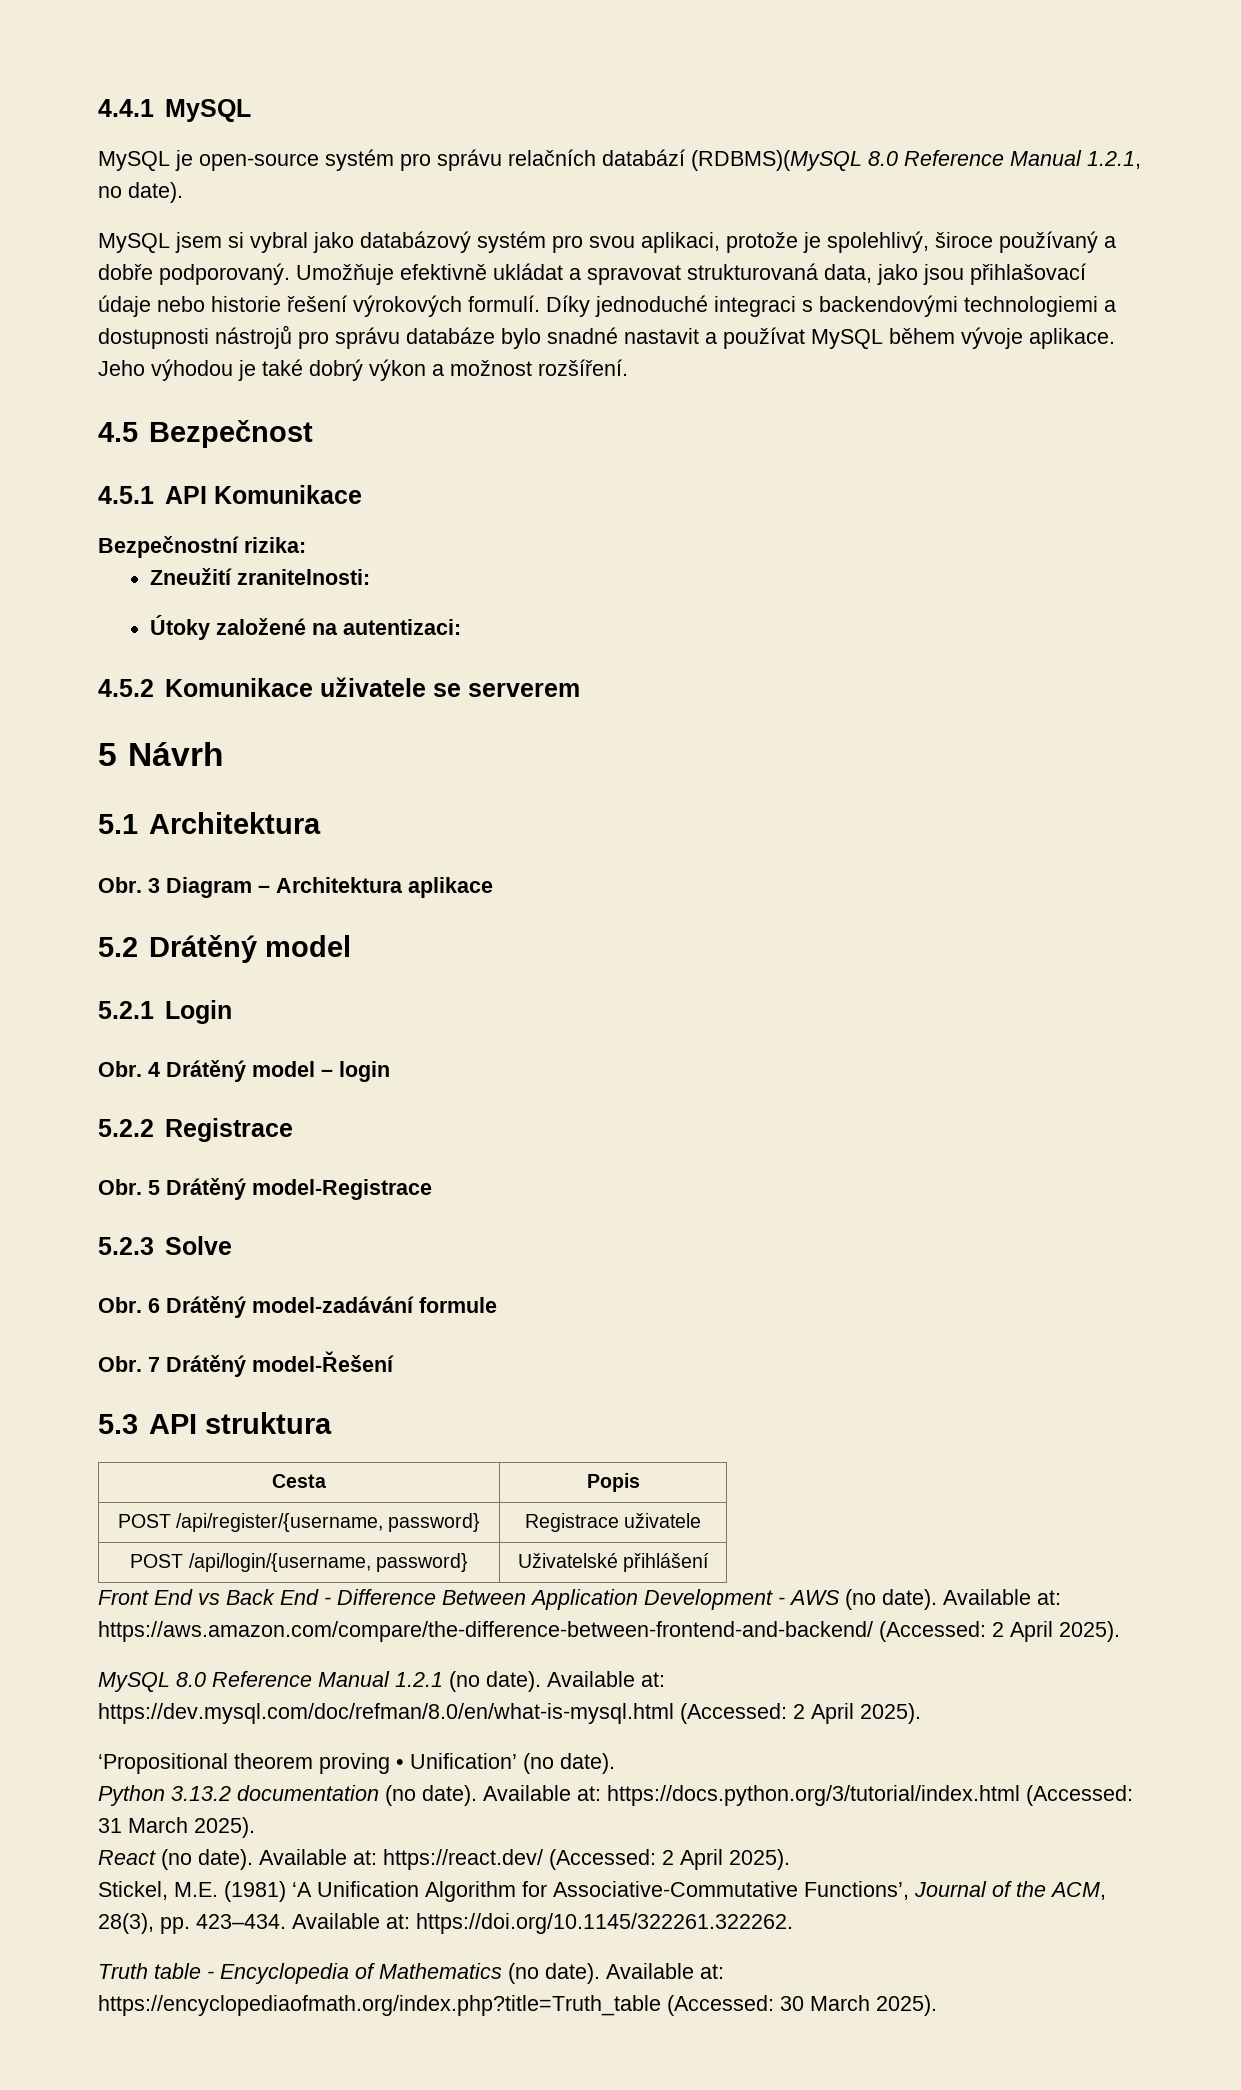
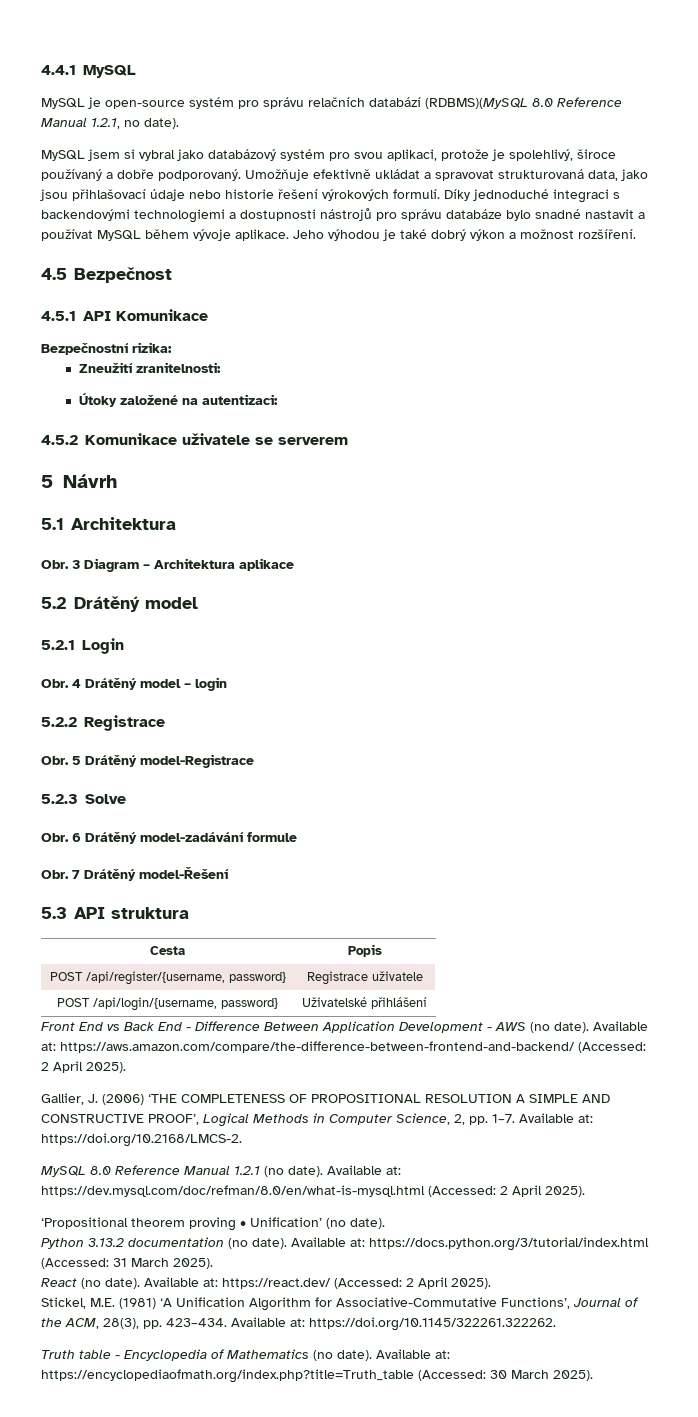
+ Gallier, J. (2006) ‘THE COMPLETENESS OF PROPOSITIONAL RESOLUTION A SIMPLE AND CONSTRUCTIVE PROOF’, Logical Methods in Computer Science, 2, pp. 1–7. Available at: https://doi.org/10.2168/LMCS-2.

